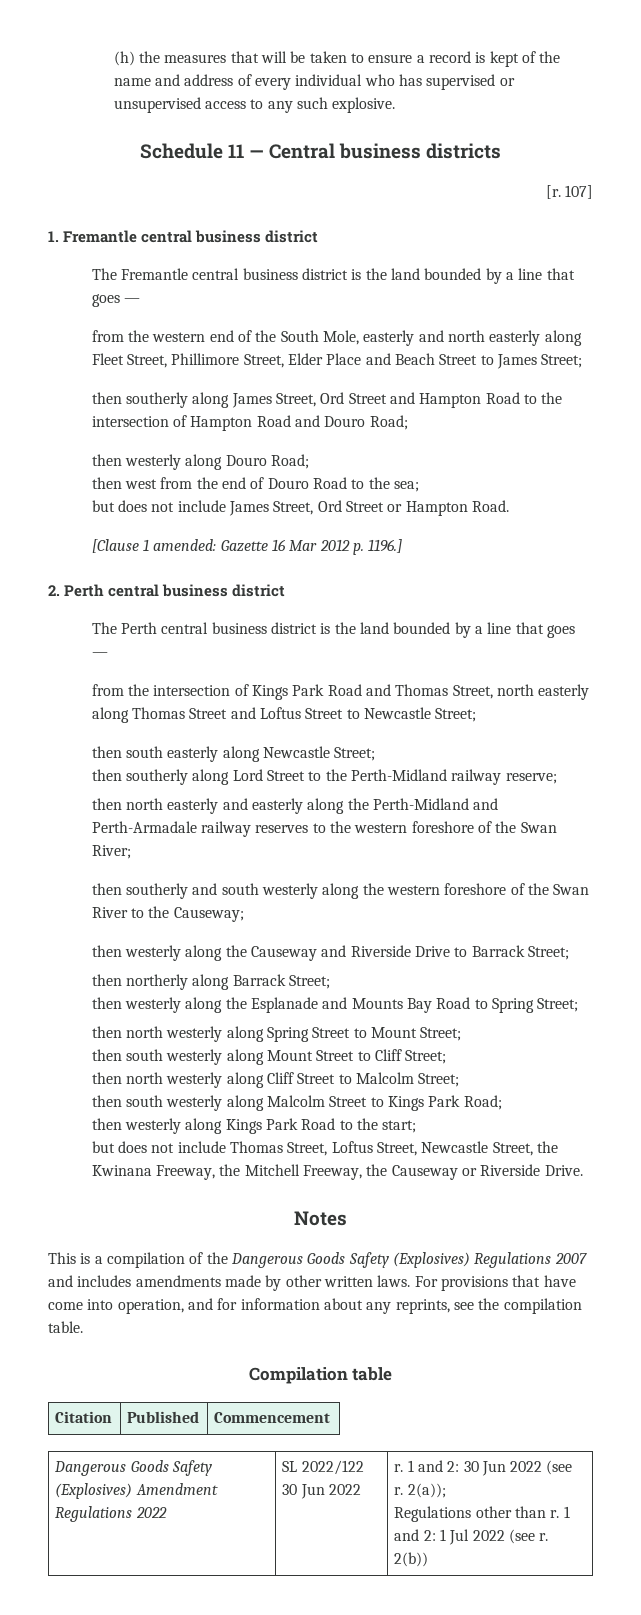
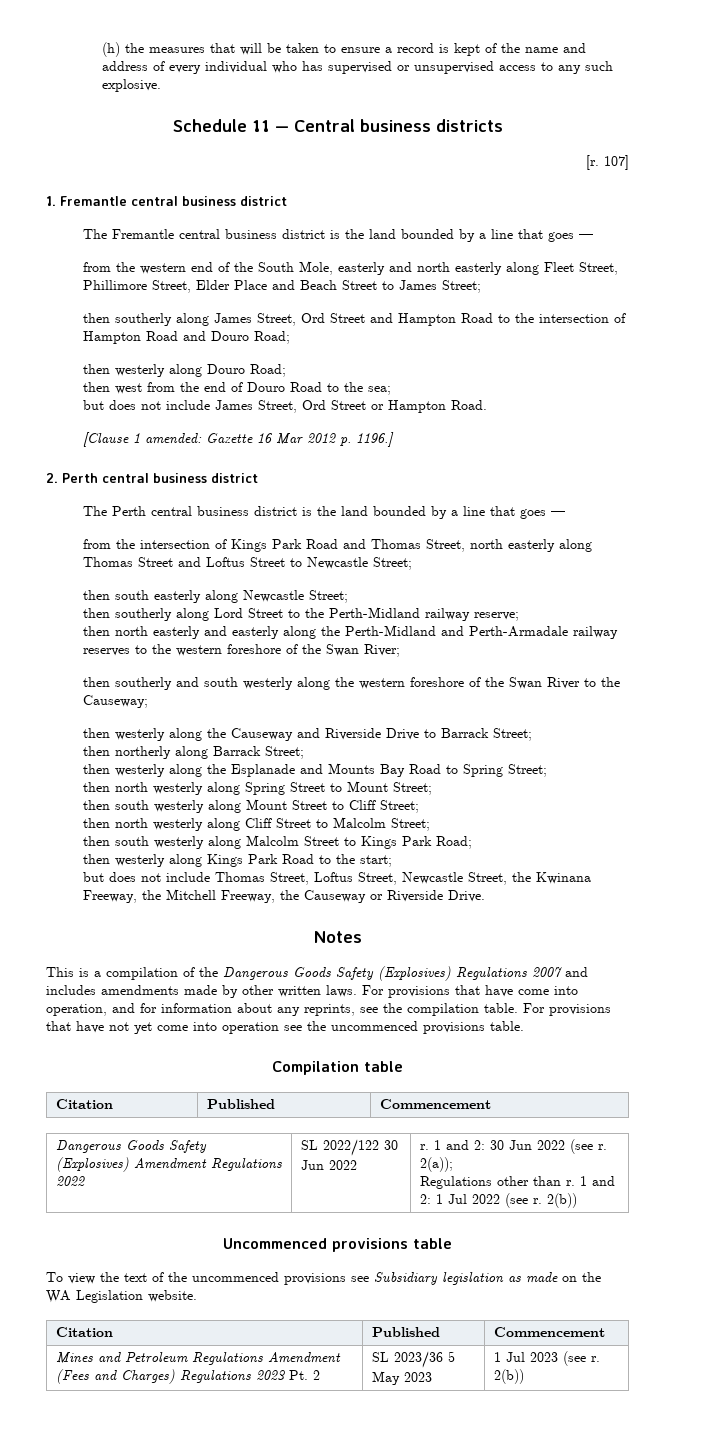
+ For provisions that have not yet come into operation see the uncommenced provisions table.
+ Uncommenced provisions table
+ To view the text of the uncommenced provisions see Subsidiary legislation as made on the WA Legislation website.
+ Citation | Published | Commencement
+ Mines and Petroleum Regulations Amendment (Fees and Charges) Regulations 2023 Pt. 2 | SL 2023/36 5 May 2023 | 1 Jul 2023 (see r. 2(b))

